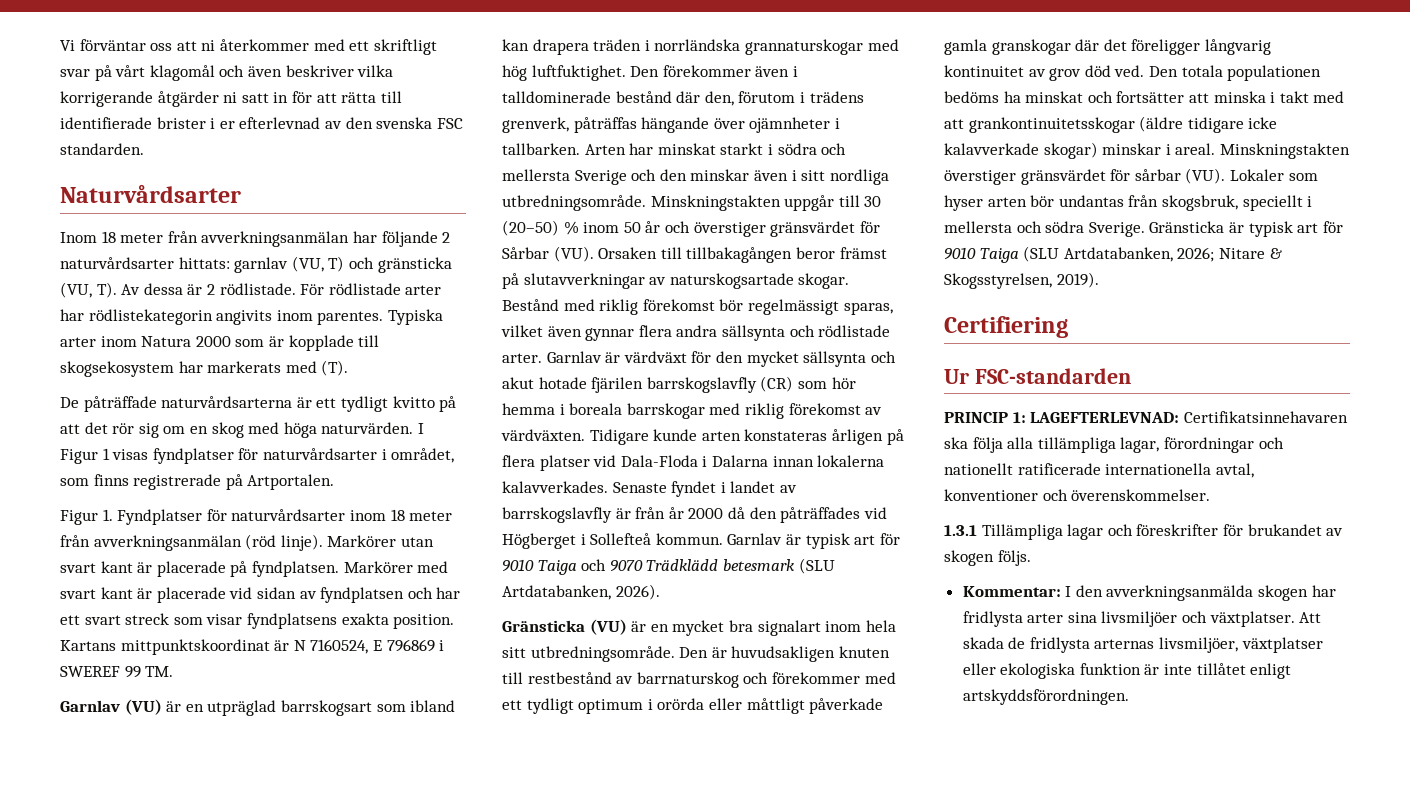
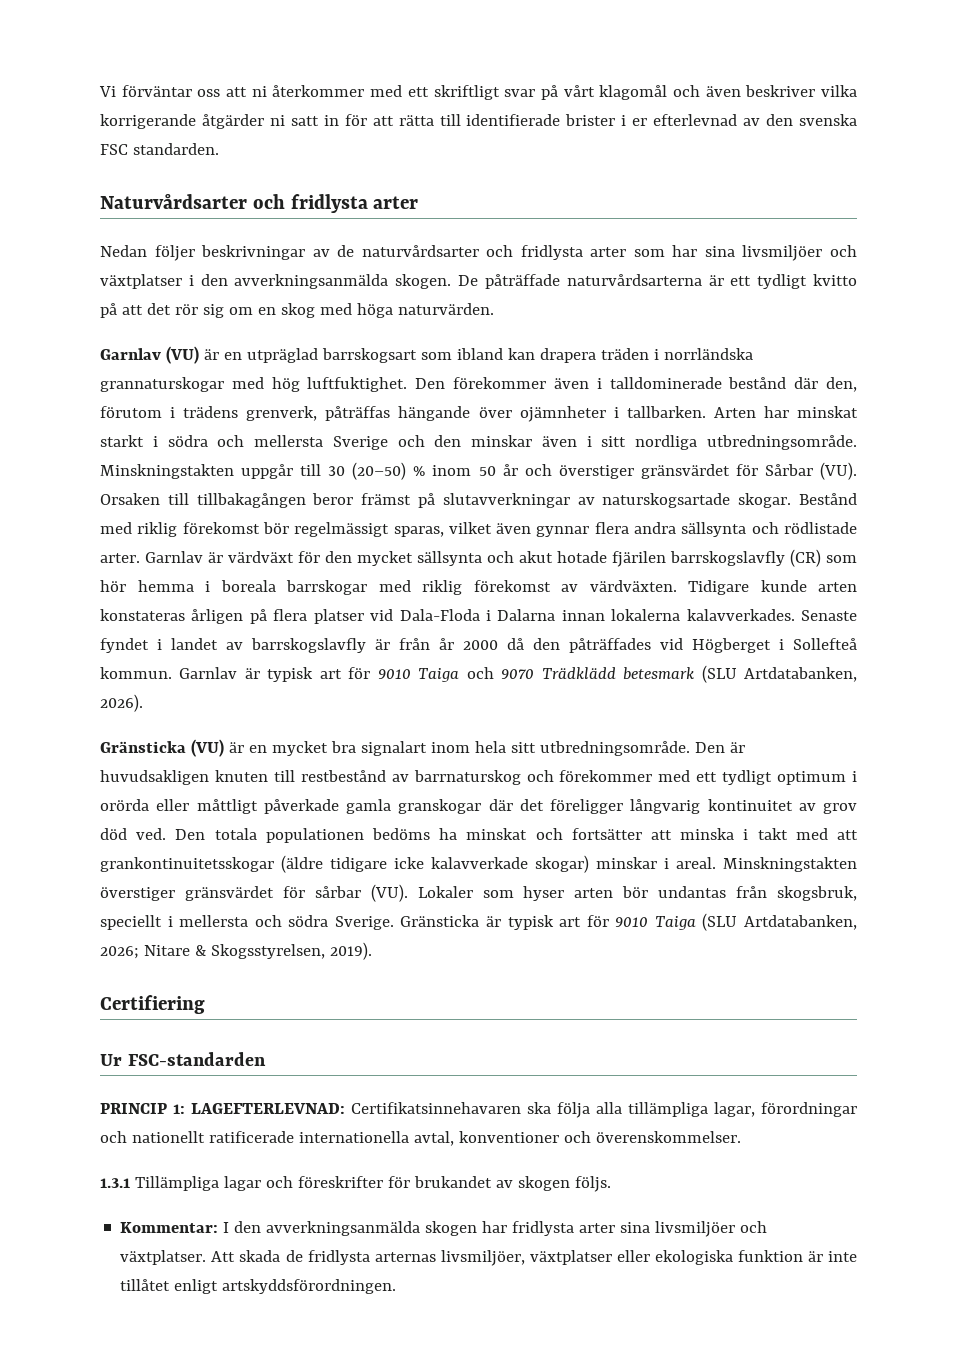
- Naturvårdsarter
- Inom 18 meter från avverkningsanmälan har följande 2 naturvårdsarter hittats: garnlav (VU, T) och gränsticka (VU, T). Av dessa är 2 rödlistade. För rödlistade arter har rödlistekategorin angivits inom parentes. Typiska arter inom Natura 2000 som är kopplade till skogsekosystem har markerats med (T).
- De påträffade naturvårdsarterna är ett tydligt kvitto på att det rör sig om en skog med höga naturvärden. I Figur 1 visas fyndplatser för naturvårdsarter i området, som finns registrerade på Artportalen.
- Figur 1. Fyndplatser för naturvårdsarter inom 18 meter från avverkningsanmälan (röd linje). Markörer utan svart kant är placerade på fyndplatsen. Markörer med svart kant är placerade vid sidan av fyndplatsen och har ett svart streck som visar fyndplatsens exakta position. Kartans mittpunktskoordinat är N 7160524, E 796869 i SWEREF 99 TM.
+ Naturvårdsarter och fridlysta arter
+ Nedan följer beskrivningar av de naturvårdsarter och fridlysta arter som har sina livsmiljöer och växtplatser i den avverkningsanmälda skogen. De påträffade naturvårdsarterna är ett tydligt kvitto på att det rör sig om en skog med höga naturvärden.

